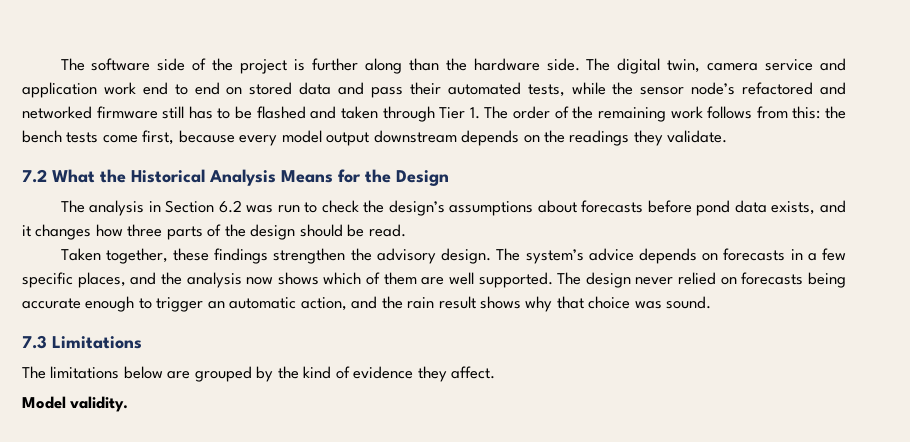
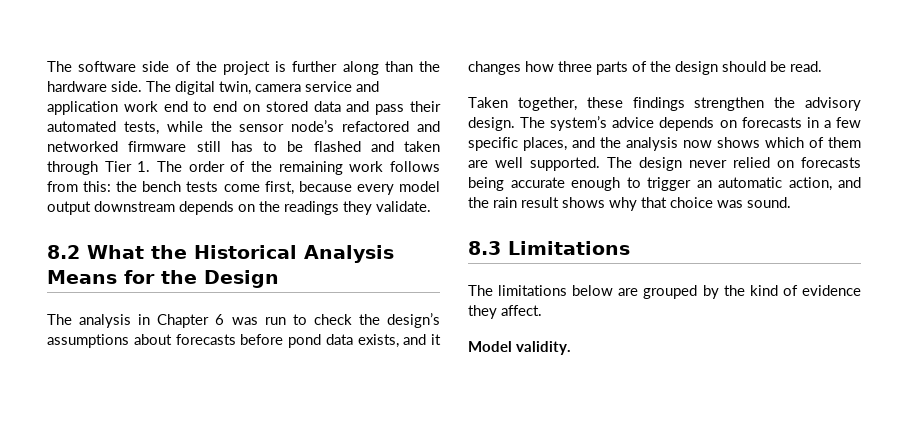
- 7.2 What the Historical Analysis Means for the Design
+ 8.2 What the Historical Analysis Means for the Design
- The analysis in Section 6.2 was run to check the design’s assumptions about forecasts before pond data exists, and it changes how three parts of the design should be read.
+ The analysis in Chapter 6 was run to check the design’s assumptions about forecasts before pond data exists, and it changes how three parts of the design should be read.
- 7.3 Limitations
+ 8.3 Limitations

